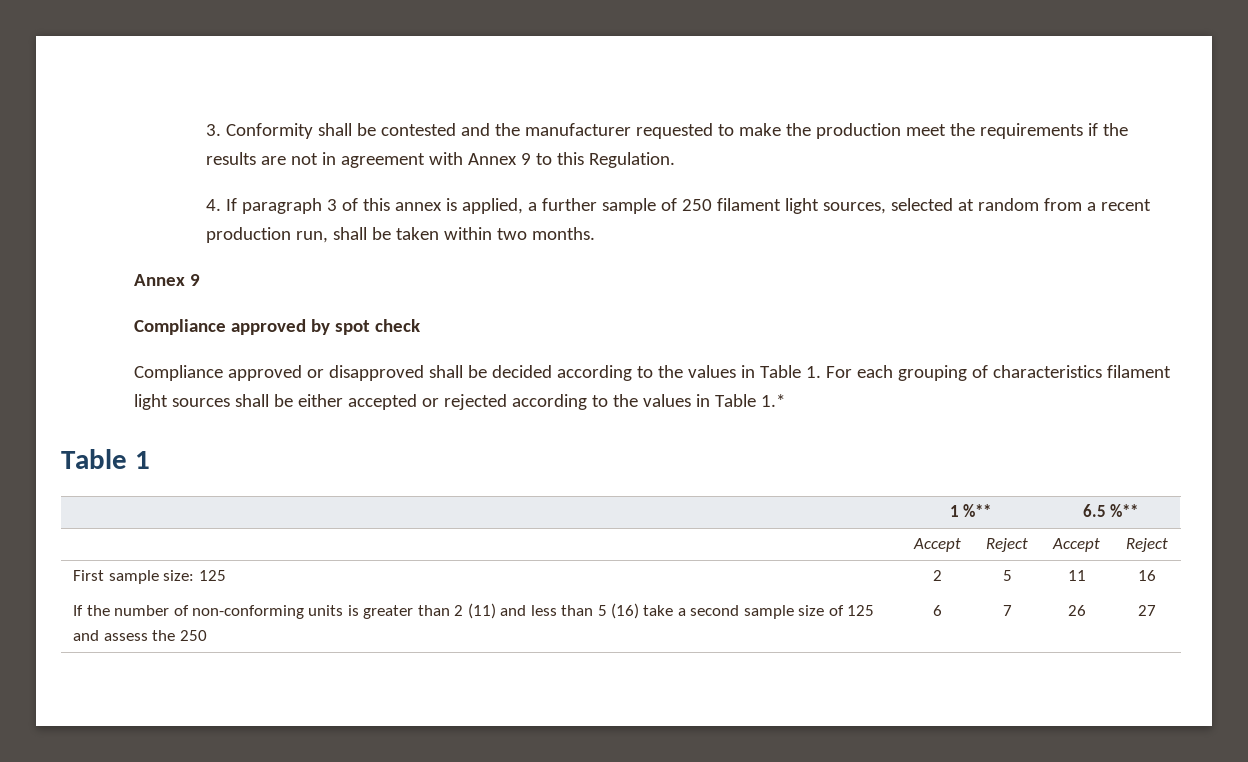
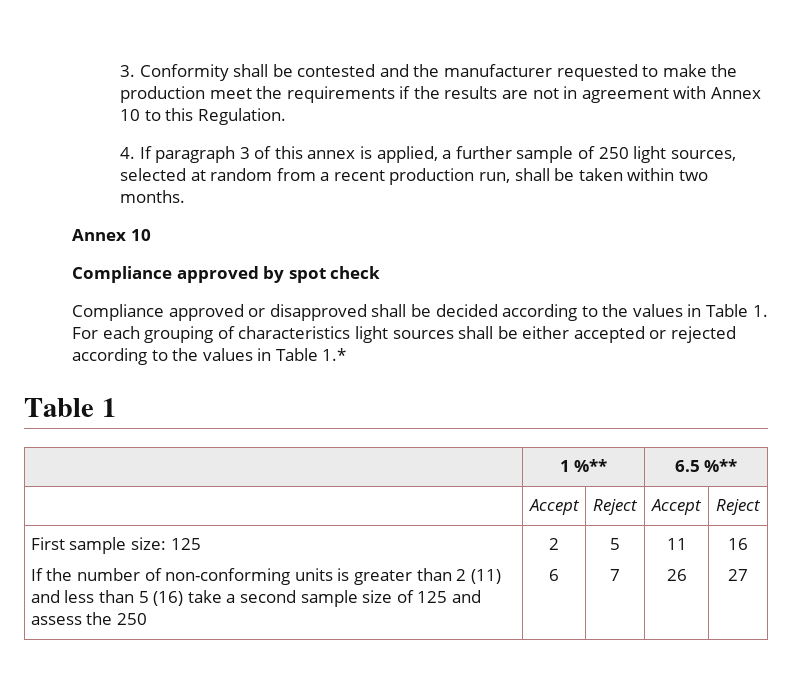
- 3. Conformity shall be contested and the manufacturer requested to make the production meet the requirements if the results are not in agreement with Annex 9 to this Regulation.
+ 3. Conformity shall be contested and the manufacturer requested to make the production meet the requirements if the results are not in agreement with Annex 10 to this Regulation.
- 4. If paragraph 3 of this annex is applied, a further sample of 250 filament light sources, selected at random from a recent production run, shall be taken within two months.
- Annex 9
+ 4. If paragraph 3 of this annex is applied, a further sample of 250 light sources, selected at random from a recent production run, shall be taken within two months.
+ Annex 10
- Compliance approved or disapproved shall be decided according to the values in Table 1. For each grouping of characteristics filament light sources shall be either accepted or rejected according to the values in Table 1.*
+ Compliance approved or disapproved shall be decided according to the values in Table 1. For each grouping of characteristics light sources shall be either accepted or rejected according to the values in Table 1.*

